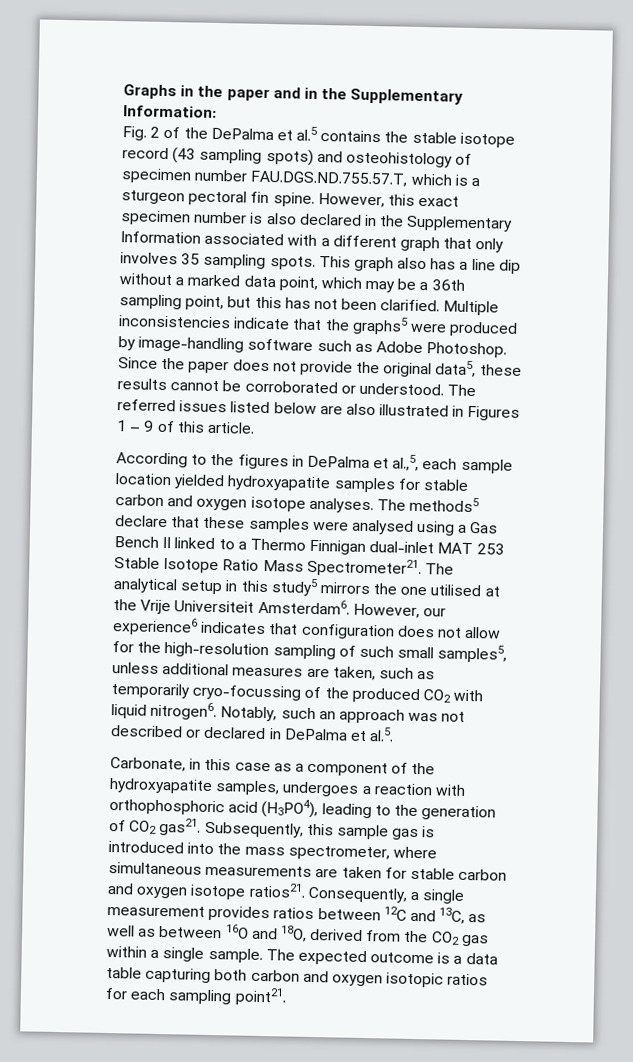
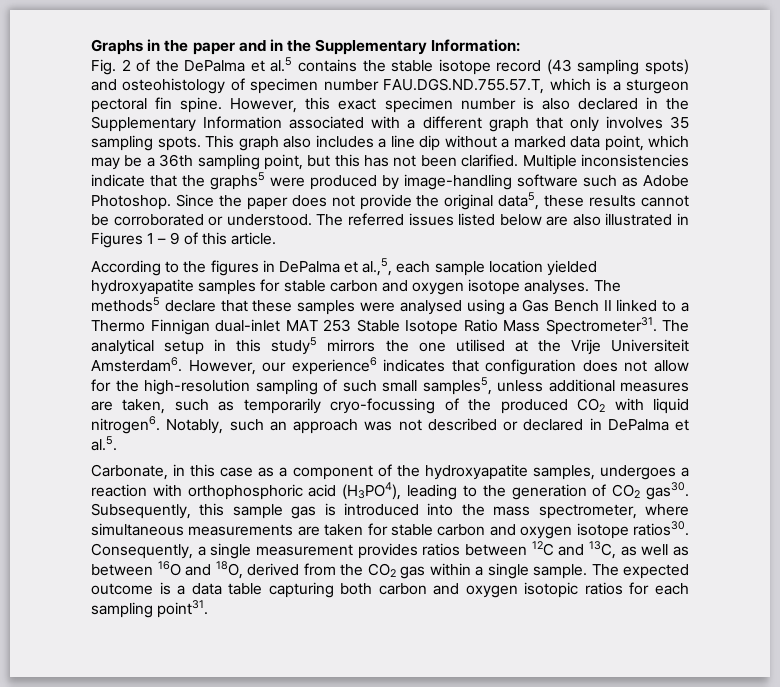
- This graph also has a line dip without a marked data point, which may be a 36th sampling point, but this has not been clarified.
+ This graph also includes a line dip without a marked data point, which may be a 36th sampling point, but this has not been clarified.
- The methods5 declare that these samples were analysed using a Gas Bench II linked to a Thermo Finnigan dual-inlet MAT 253 Stable Isotope Ratio Mass Spectrometer21.
+ The methods5 declare that these samples were analysed using a Gas Bench II linked to a Thermo Finnigan dual-inlet MAT 253 Stable Isotope Ratio Mass Spectrometer31.
- Carbonate, in this case as a component of the hydroxyapatite samples, undergoes a reaction with orthophosphoric acid (H3PO4), leading to the generation of CO2 gas21.
+ Carbonate, in this case as a component of the hydroxyapatite samples, undergoes a reaction with orthophosphoric acid (H3PO4), leading to the generation of CO2 gas30.
- Subsequently, this sample gas is introduced into the mass spectrometer, where simultaneous measurements are taken for stable carbon and oxygen isotope ratios21.
+ Subsequently, this sample gas is introduced into the mass spectrometer, where simultaneous measurements are taken for stable carbon and oxygen isotope ratios30.
- The expected outcome is a data table capturing both carbon and oxygen isotopic ratios for each sampling point21.
+ The expected outcome is a data table capturing both carbon and oxygen isotopic ratios for each sampling point31.

